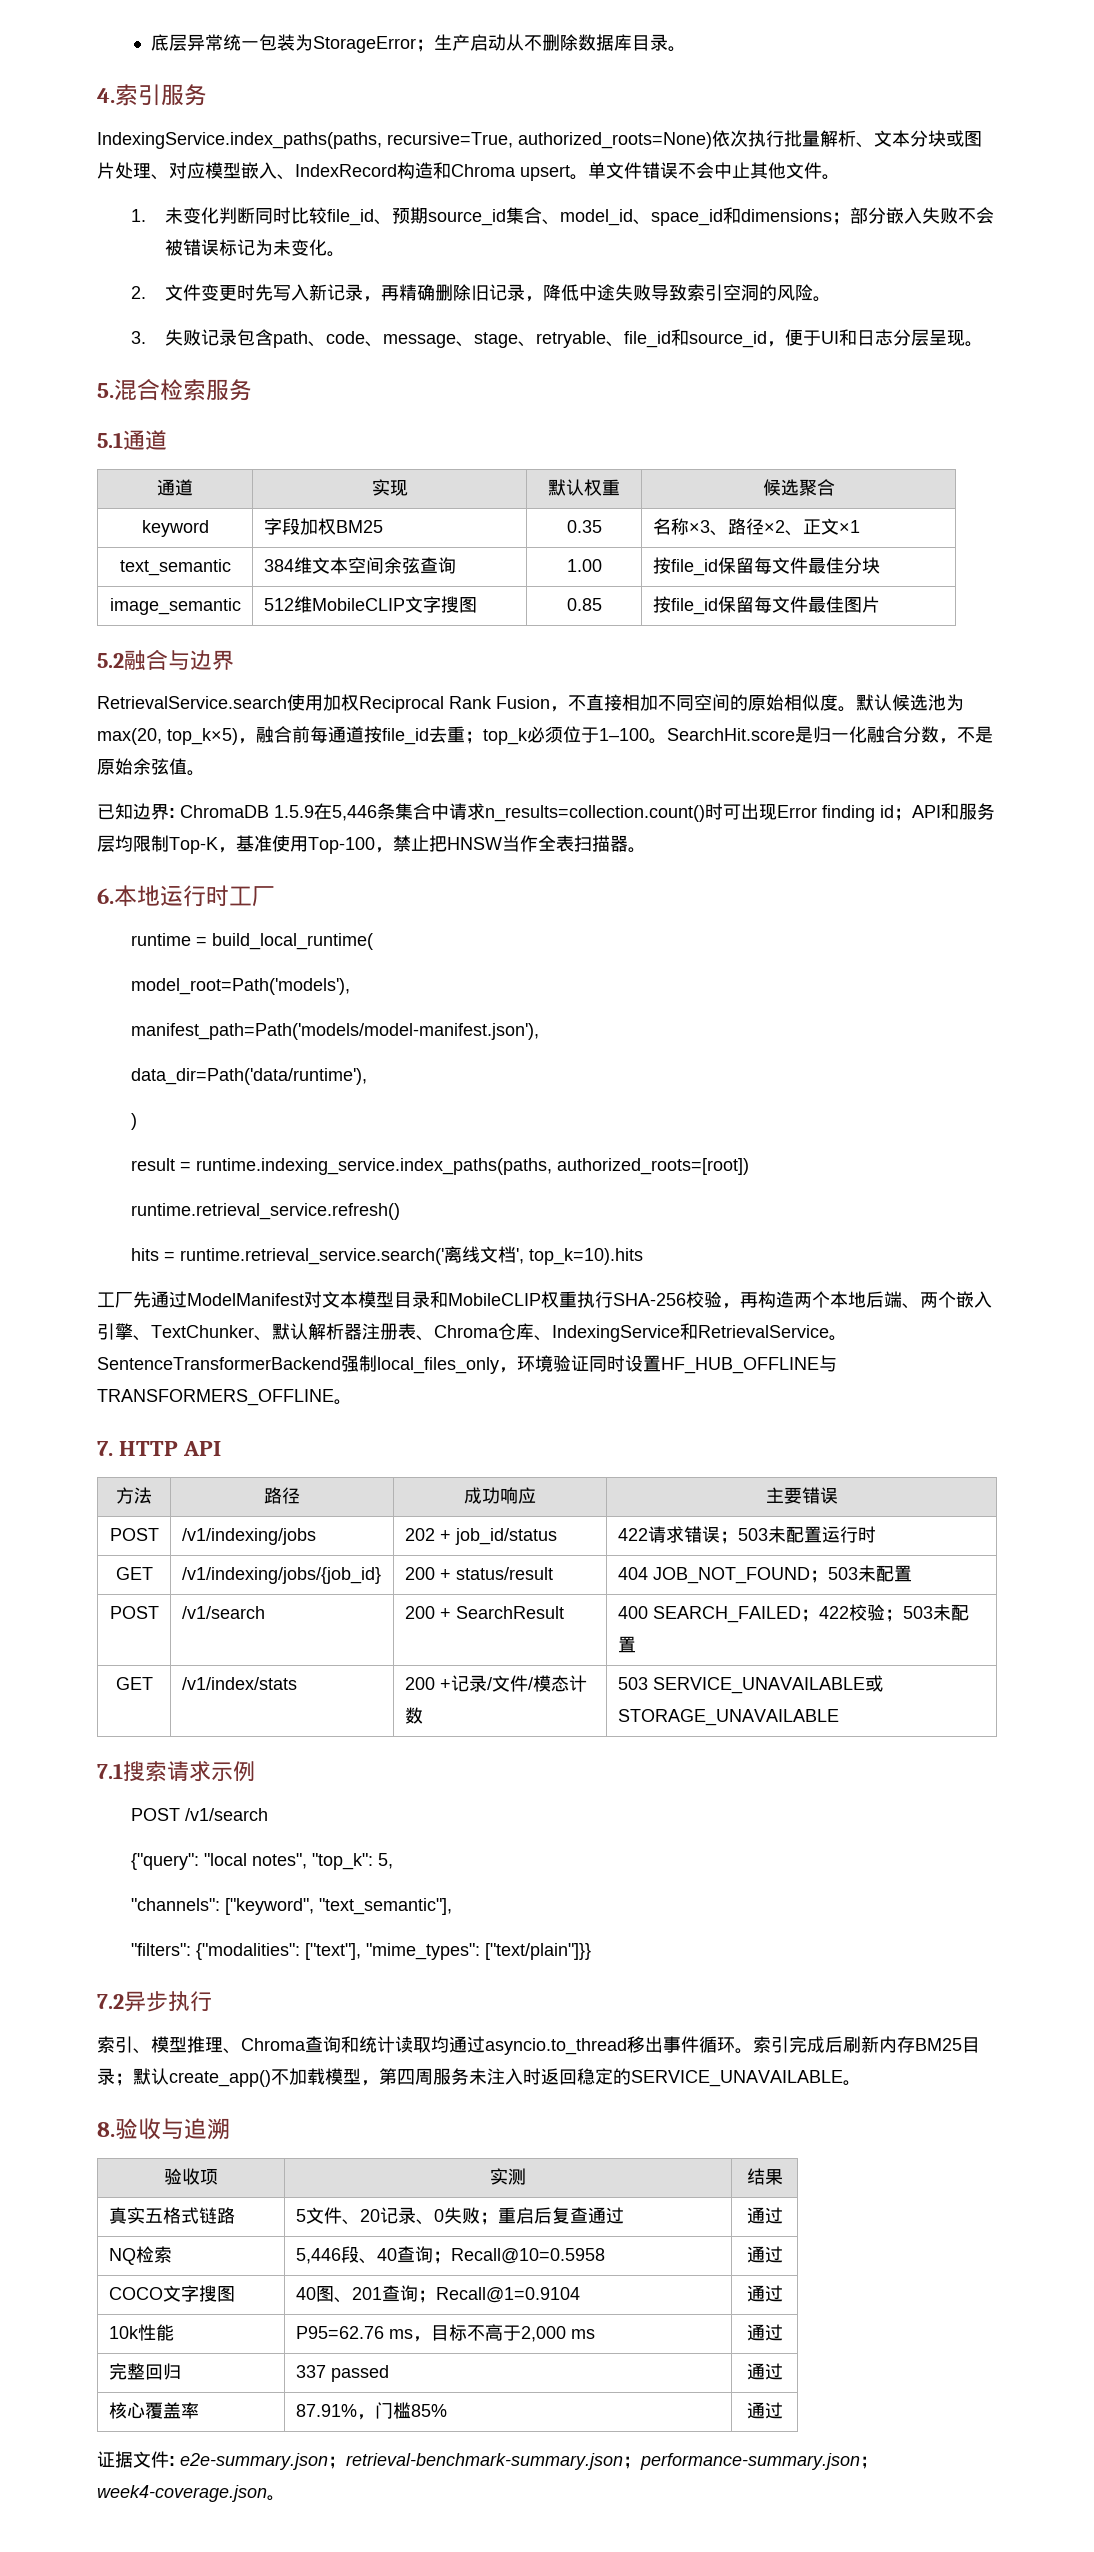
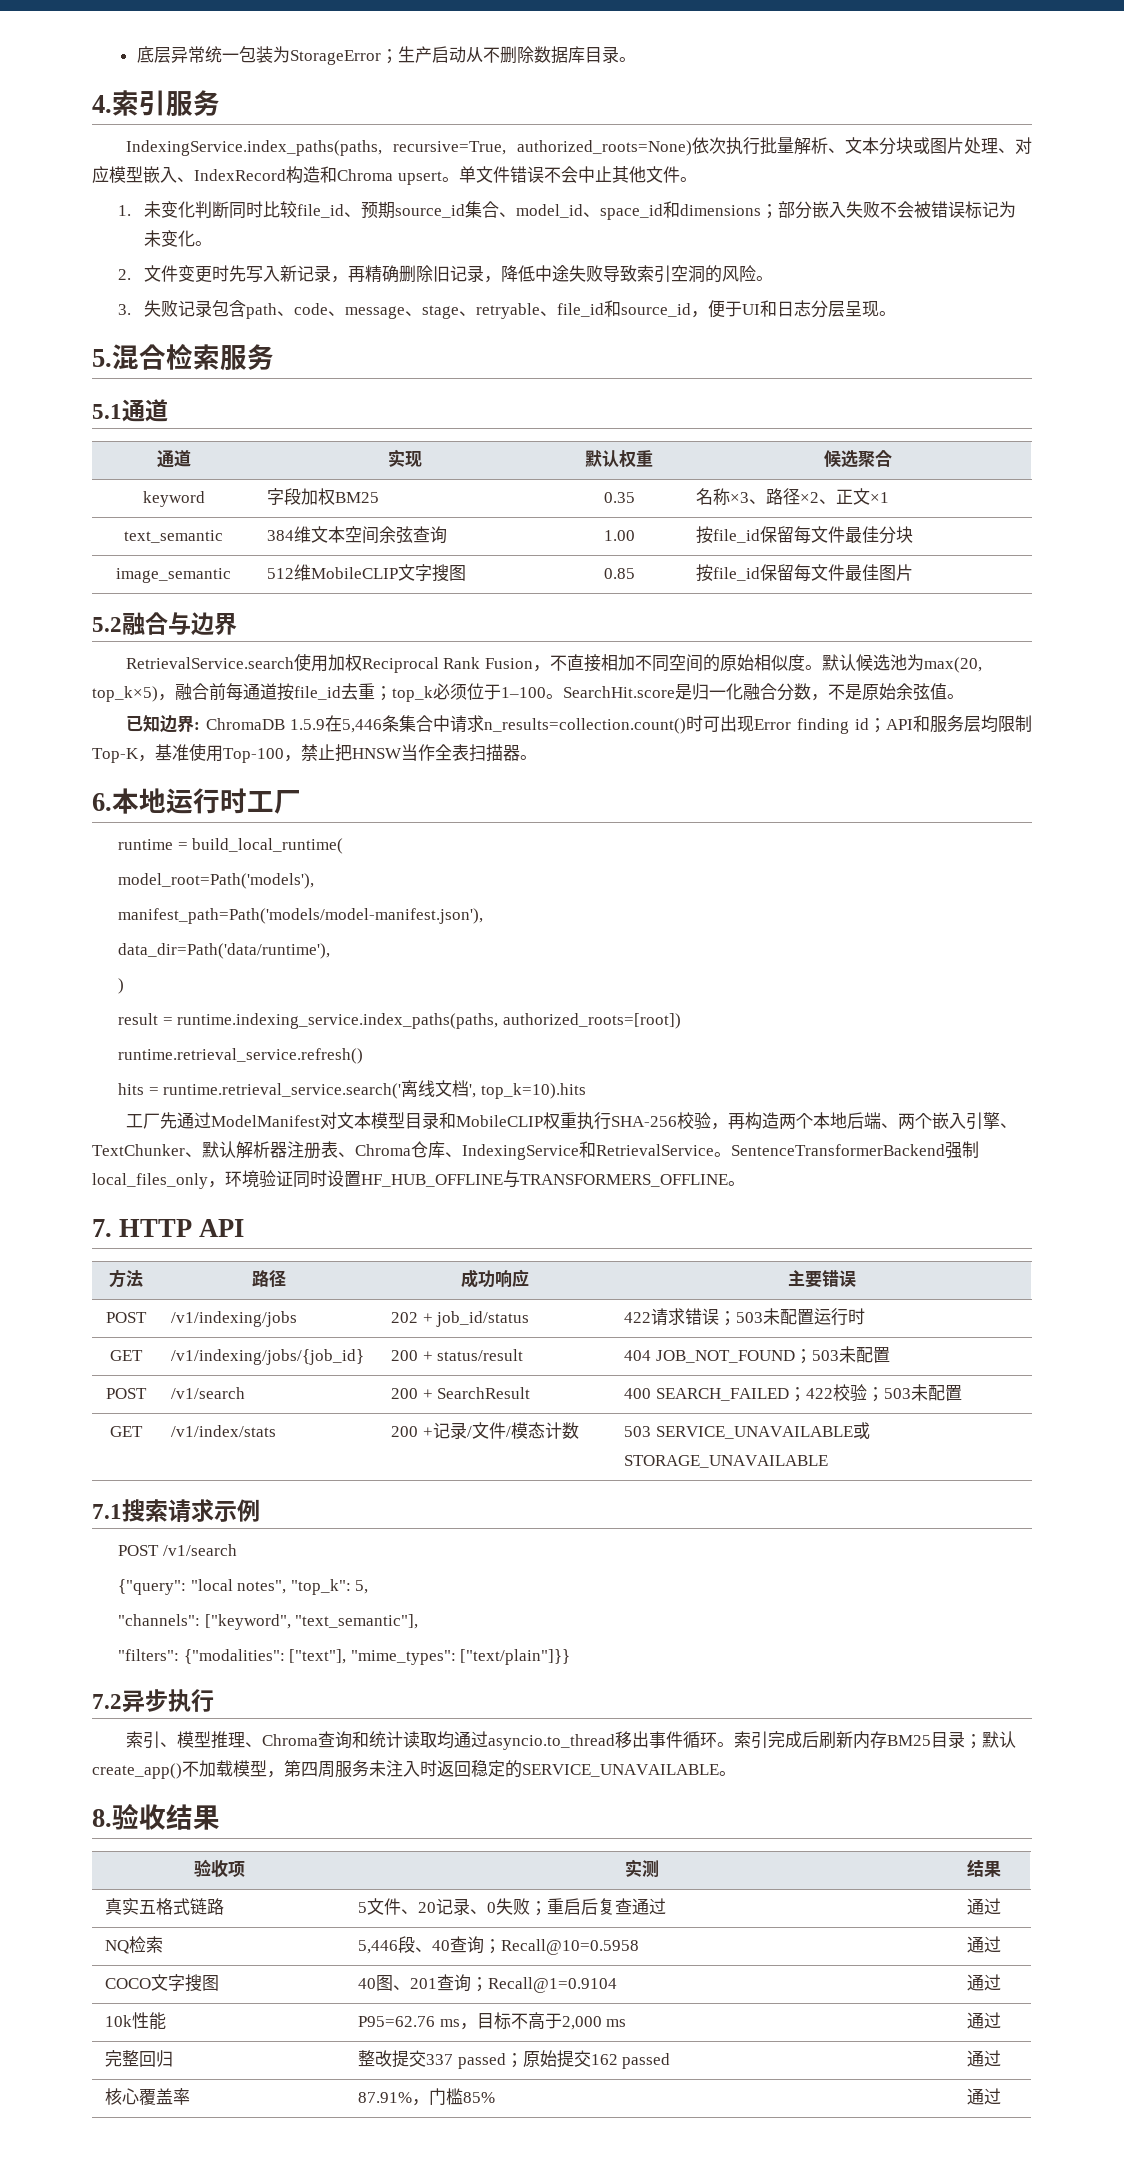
- 8.验收与追溯
+ 8.验收结果
- 完整回归 | 337 passed | 通过
+ 完整回归 | 整改提交337 passed；原始提交162 passed | 通过
- 证据文件: e2e-summary.json；retrieval-benchmark-summary.json；performance-summary.json；week4-coverage.json。

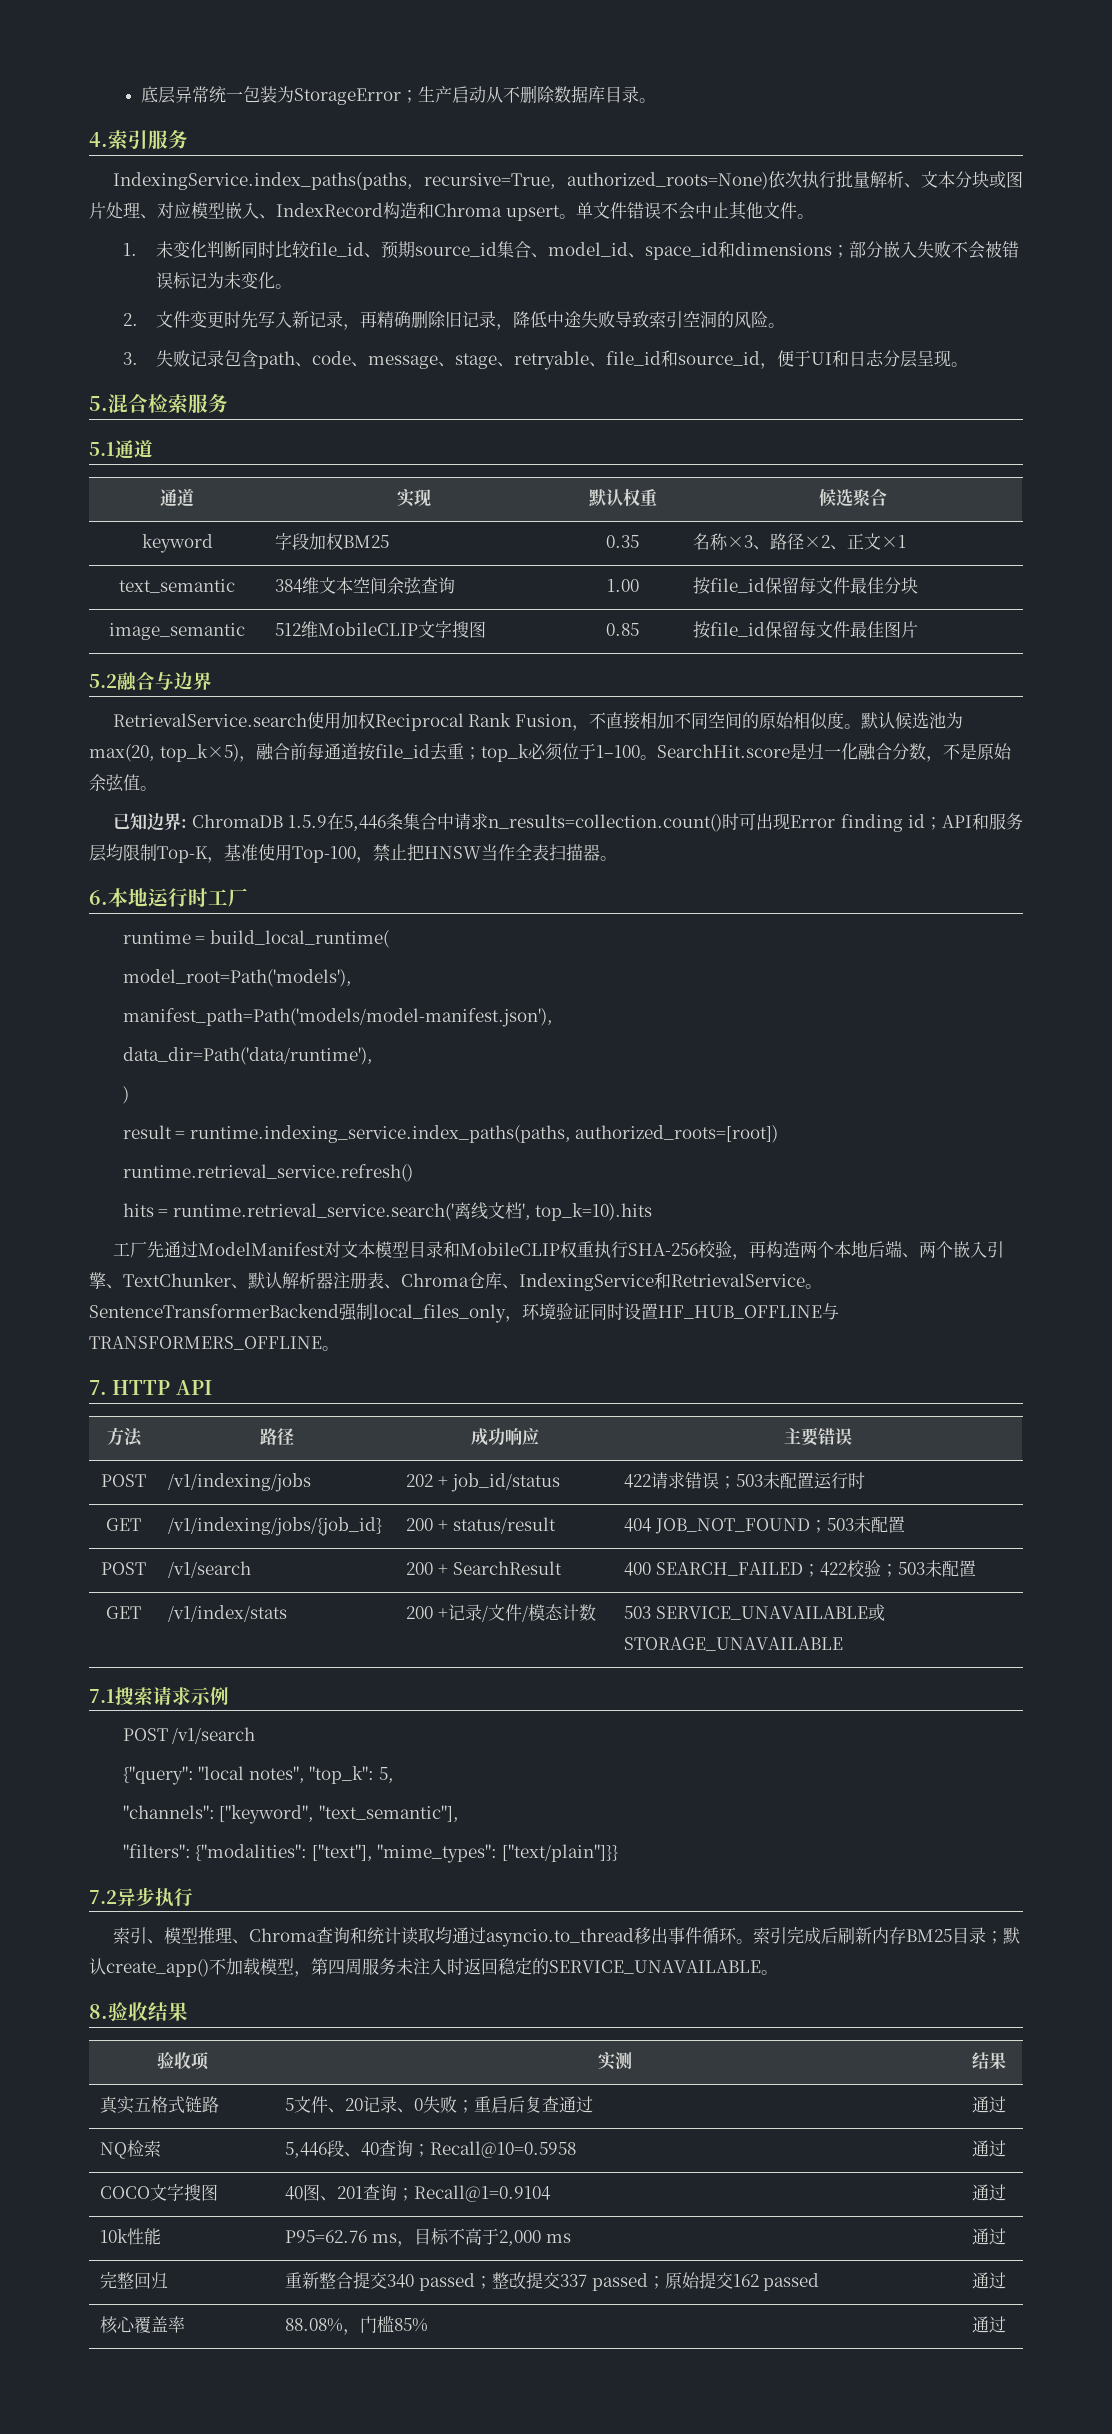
- 完整回归 | 整改提交337 passed；原始提交162 passed | 通过
+ 完整回归 | 重新整合提交340 passed；整改提交337 passed；原始提交162 passed | 通过
- 核心覆盖率 | 87.91%，门槛85% | 通过
+ 核心覆盖率 | 88.08%，门槛85% | 通过

